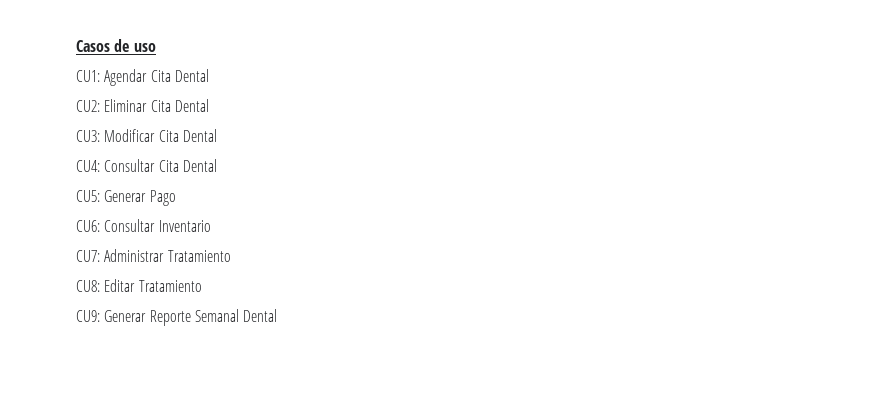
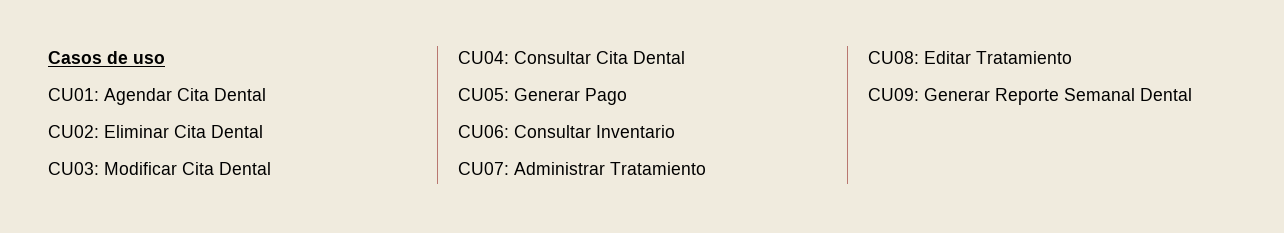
- CU1: Agendar Cita Dental
+ CU01: Agendar Cita Dental
- CU2: Eliminar Cita Dental
+ CU02: Eliminar Cita Dental
- CU3: Modificar Cita Dental
+ CU03: Modificar Cita Dental
- CU4: Consultar Cita Dental
+ CU04: Consultar Cita Dental
- CU5: Generar Pago
+ CU05: Generar Pago
- CU6: Consultar Inventario
+ CU06: Consultar Inventario
- CU7: Administrar Tratamiento
+ CU07: Administrar Tratamiento
- CU8: Editar Tratamiento
+ CU08: Editar Tratamiento
- CU9: Generar Reporte Semanal Dental
+ CU09: Generar Reporte Semanal Dental

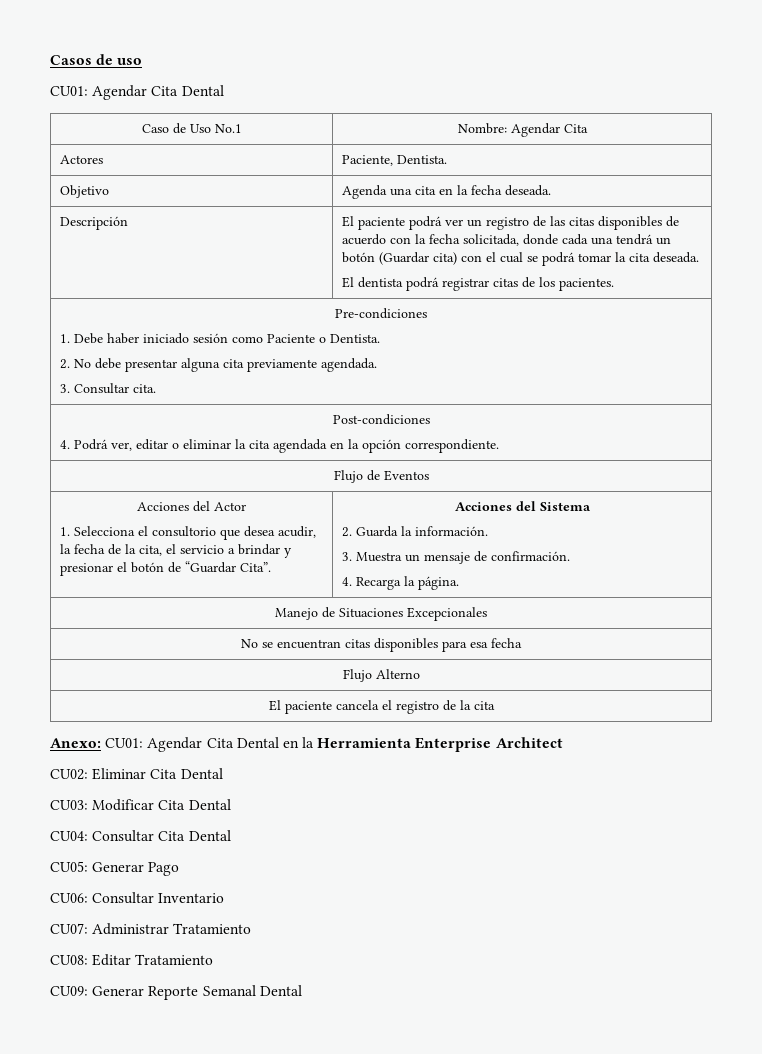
+ Caso de Uso No.1 | Nombre: Agendar Cita
+ Actores | Paciente, Dentista.
+ Objetivo | Agenda una cita en la fecha deseada.
+ Descripción | El paciente podrá ver un registro de las citas disponibles de acuerdo con la fecha solicitada, donde cada una tendrá un botón (Guardar cita) con el cual se podrá tomar la cita deseada.
+ El dentista podrá registrar citas de los pacientes.
+ Pre-condiciones
+ 1. Debe haber iniciado sesión como Paciente o Dentista.
+ 2. No debe presentar alguna cita previamente agendada.
+ 3. Consultar cita.
+ Post-condiciones
+ 4. Podrá ver, editar o eliminar la cita agendada en la opción correspondiente.
+ Flujo de Eventos
+ Acciones del Actor
+ 1. Selecciona el consultorio que desea acudir, la fecha de la cita, el servicio a brindar y presionar el botón de “Guardar Cita”. | Acciones del Sistema
+ 2. Guarda la información.
+ 3. Muestra un mensaje de confirmación.
+ 4. Recarga la página.
+ Manejo de Situaciones Excepcionales
+ No se encuentran citas disponibles para esa fecha
+ Flujo Alterno
+ El paciente cancela el registro de la cita
+ Anexo: CU01: Agendar Cita Dental en la Herramienta Enterprise Architect

